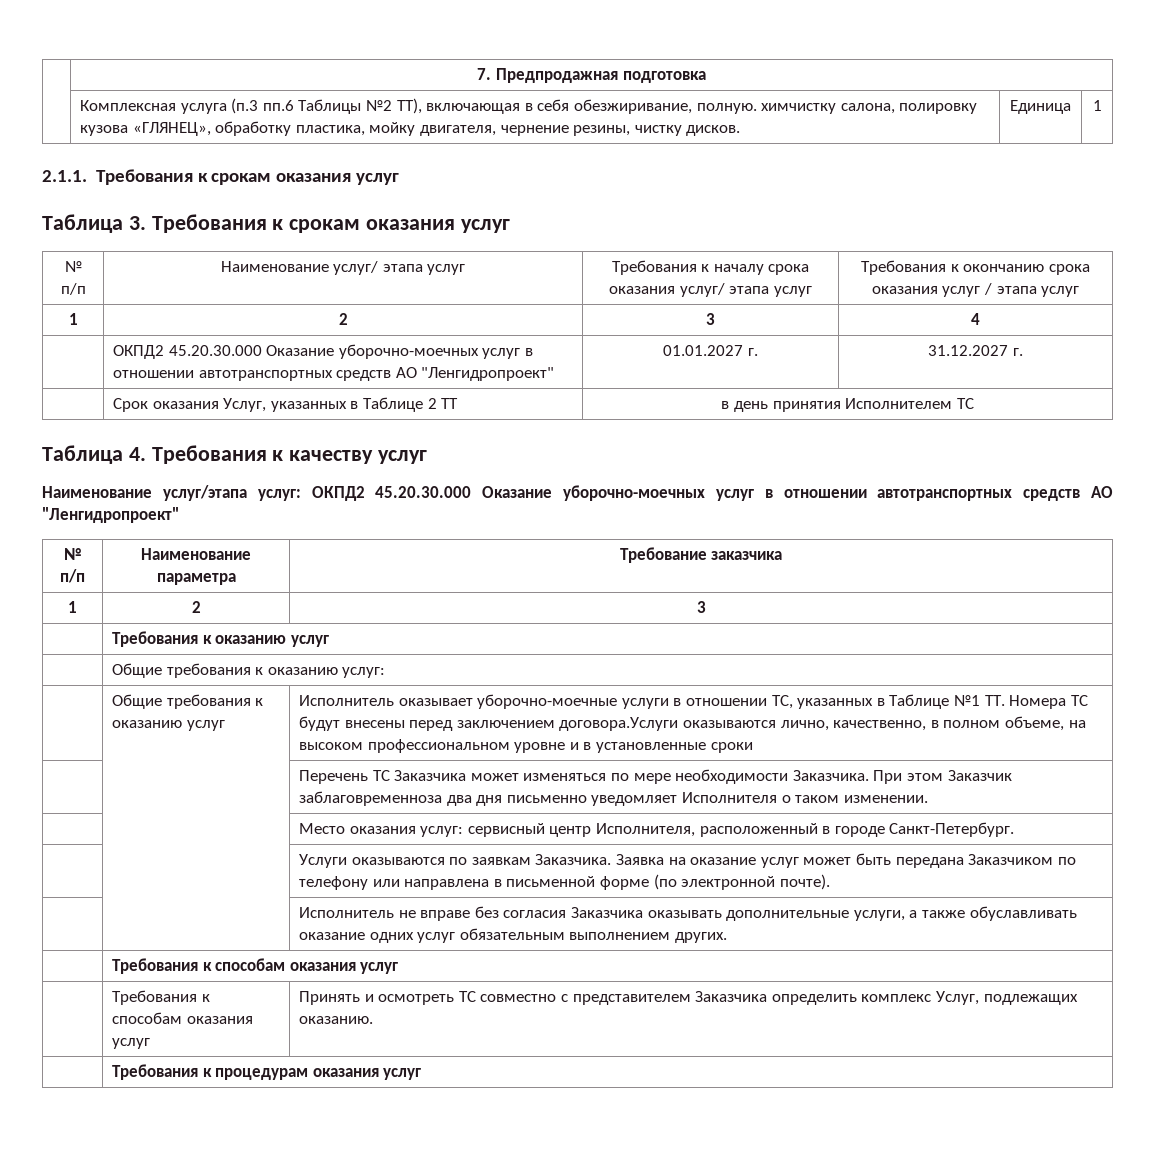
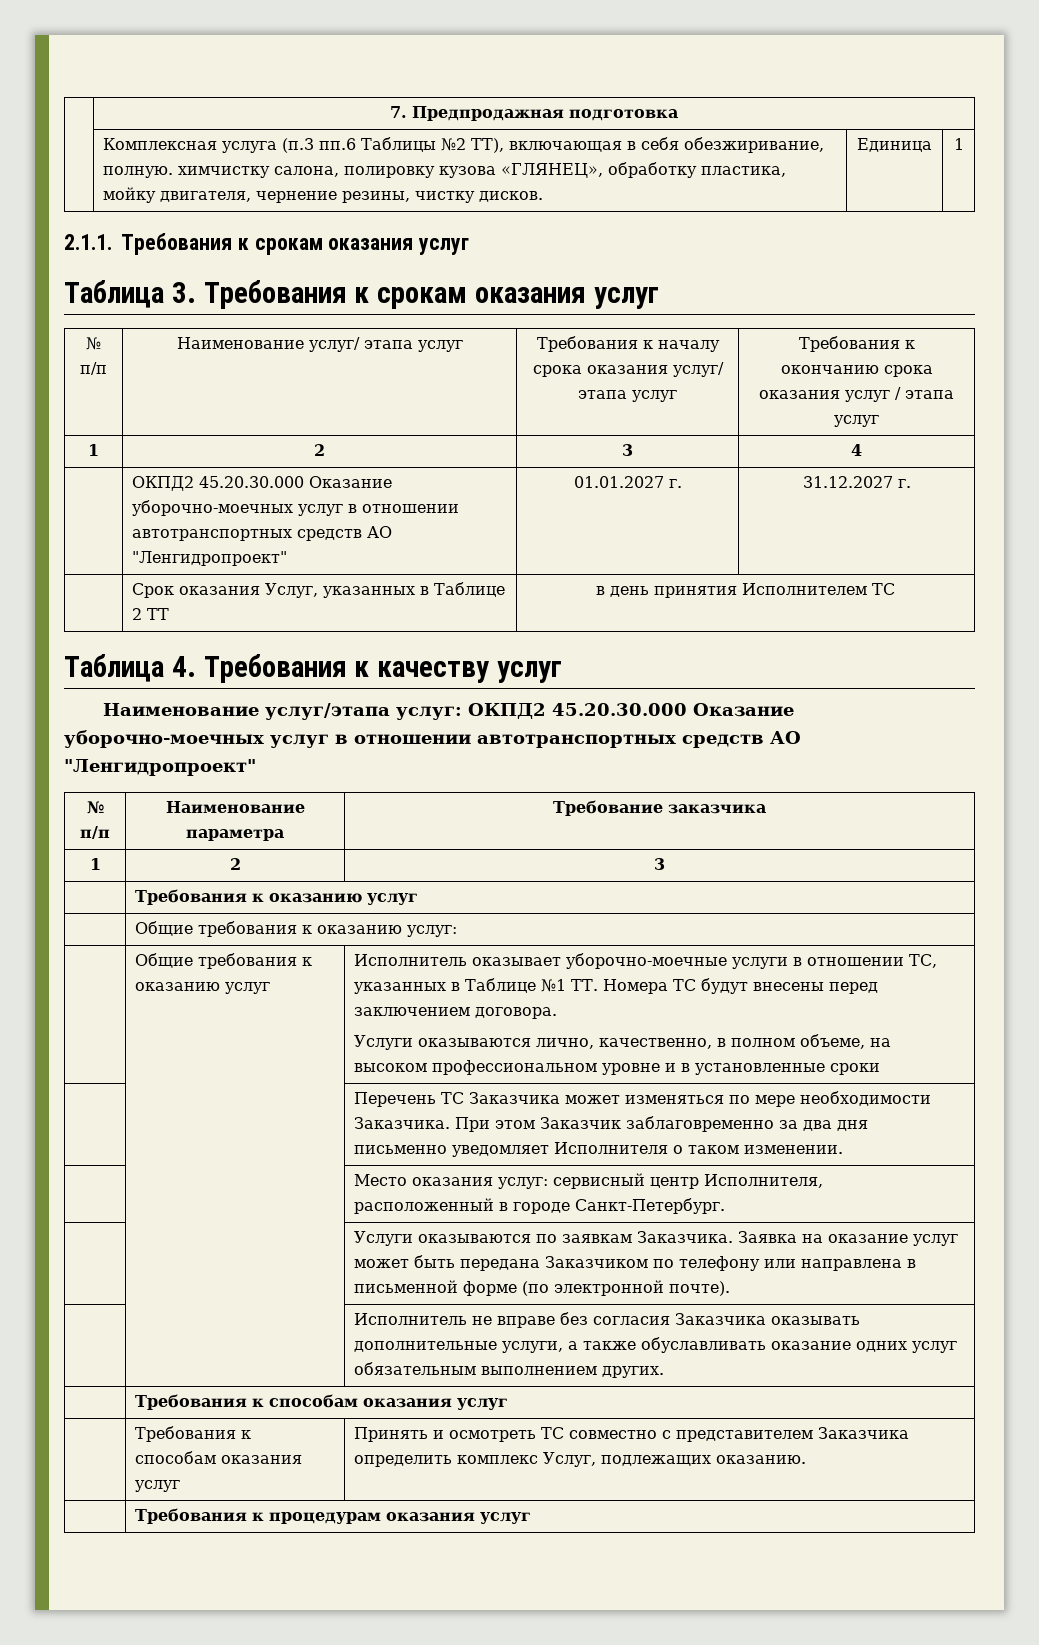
- | Общие требования к оказанию услуг | Исполнитель оказывает уборочно-моечные услуги в отношении ТС, указанных в Таблице №1 ТТ. Номера ТС будут внесены перед заключением договора.Услуги оказываются лично, качественно, в полном объеме, на высоком профессиональном уровне и в установленные сроки
+ | Общие требования к оказанию услуг | Исполнитель оказывает уборочно-моечные услуги в отношении ТС, указанных в Таблице №1 ТТ. Номера ТС будут внесены перед заключением договора.
+ Услуги оказываются лично, качественно, в полном объеме, на высоком профессиональном уровне и в установленные сроки
- | | Перечень ТС Заказчика может изменяться по мере необходимости Заказчика. При этом Заказчик заблаговременноза два дня письменно уведомляет Исполнителя о таком изменении.
+ | | Перечень ТС Заказчика может изменяться по мере необходимости Заказчика. При этом Заказчик заблаговременно за два дня письменно уведомляет Исполнителя о таком изменении.

